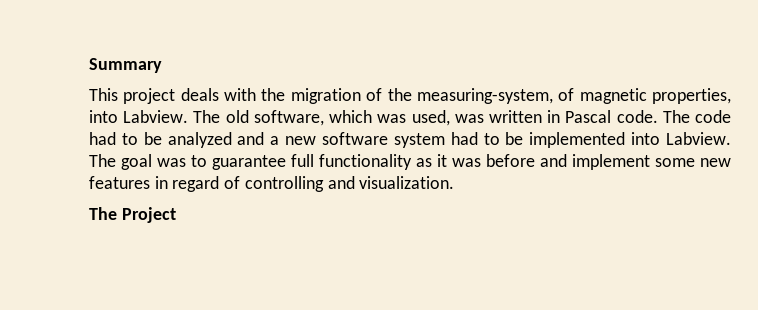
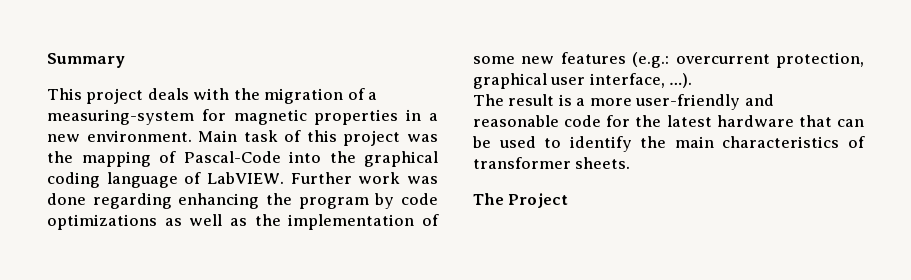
- This project deals with the migration of the measuring-system, of magnetic properties, into Labview. The old software, which was used, was written in Pascal code. The code had to be analyzed and a new software system had to be implemented into Labview. The goal was to guarantee full functionality as it was before and implement some new features in regard of controlling and visualization.
+ This project deals with the migration of a measuring-system for magnetic properties in a new environment. Main task of this project was the mapping of Pascal-Code into the graphical coding language of LabVIEW. Further work was done regarding enhancing the program by code optimizations as well as the implementation of some new features (e.g.: overcurrent protection, graphical user interface, …).
+ The result is a more user-friendly and reasonable code for the latest hardware that can be used to identify the main characteristics of transformer sheets.

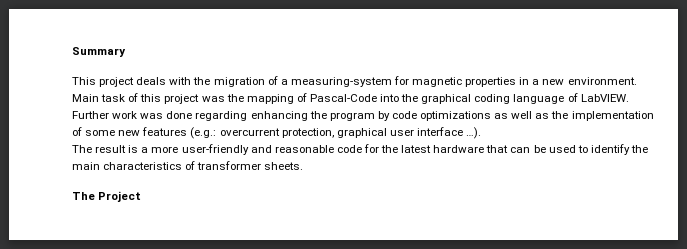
- Further work was done regarding enhancing the program by code optimizations as well as the implementation of some new features (e.g.: overcurrent protection, graphical user interface, …).
+ Further work was done regarding enhancing the program by code optimizations as well as the implementation of some new features (e.g.: overcurrent protection, graphical user interface …).

